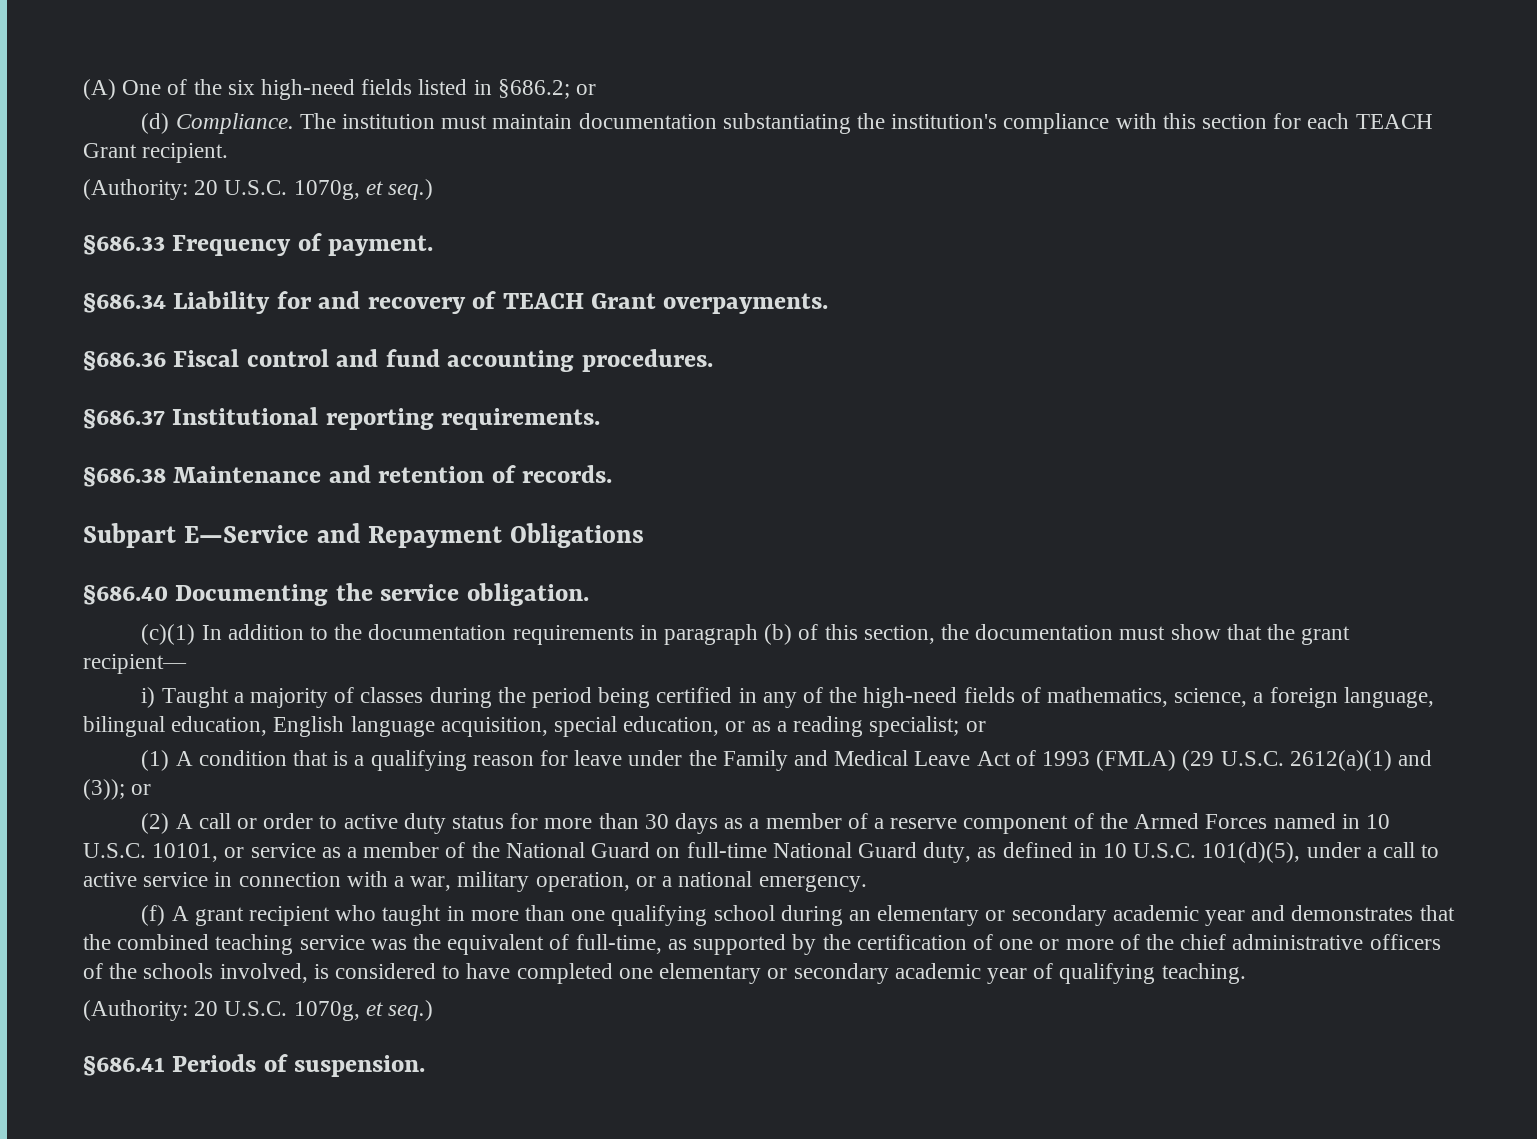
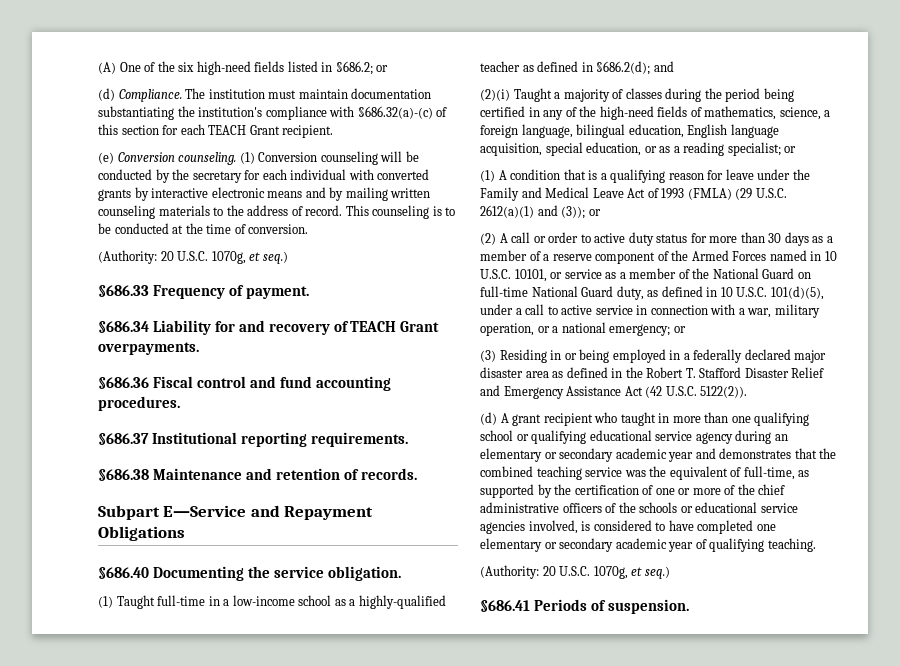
- The institution must maintain documentation substantiating the institution's compliance with this section for each TEACH Grant recipient.
+ The institution must maintain documentation substantiating the institution's compliance with §686.32(a)-(c) of this section for each TEACH Grant recipient.
+ (e) Conversion counseling. (1) Conversion counseling will be conducted by the secretary for each individual with converted grants by interactive electronic means and by mailing written counseling materials to the address of record. This counseling is to be conducted at the time of conversion.
- (c)(1) In addition to the documentation requirements in paragraph (b) of this section, the documentation must show that the grant recipient—
- i) Taught a majority of classes during the period being certified in any of the high-need fields of mathematics, science, a foreign language, bilingual education, English language acquisition, special education, or as a reading specialist; or
+ (1) Taught full-time in a low-income school as a highly-qualified teacher as defined in §686.2(d); and
+ (2)(i) Taught a majority of classes during the period being certified in any of the high-need fields of mathematics, science, a foreign language, bilingual education, English language acquisition, special education, or as a reading specialist; or
- (2) A call or order to active duty status for more than 30 days as a member of a reserve component of the Armed Forces named in 10 U.S.C. 10101, or service as a member of the National Guard on full-time National Guard duty, as defined in 10 U.S.C. 101(d)(5), under a call to active service in connection with a war, military operation, or a national emergency.
- (f) A grant recipient who taught in more than one qualifying school during an elementary or secondary academic year and demonstrates that the combined teaching service was the equivalent of full-time, as supported by the certification of one or more of the chief administrative officers of the schools involved, is considered to have completed one elementary or secondary academic year of qualifying teaching.
+ (2) A call or order to active duty status for more than 30 days as a member of a reserve component of the Armed Forces named in 10 U.S.C. 10101, or service as a member of the National Guard on full-time National Guard duty, as defined in 10 U.S.C. 101(d)(5), under a call to active service in connection with a war, military operation, or a national emergency; or
+ (3) Residing in or being employed in a federally declared major disaster area as defined in the Robert T. Stafford Disaster Relief and Emergency Assistance Act (42 U.S.C. 5122(2)).
+ (d) A grant recipient who taught in more than one qualifying school or qualifying educational service agency during an elementary or secondary academic year and demonstrates that the combined teaching service was the equivalent of full-time, as supported by the certification of one or more of the chief administrative officers of the schools or educational service agencies involved, is considered to have completed one elementary or secondary academic year of qualifying teaching.

